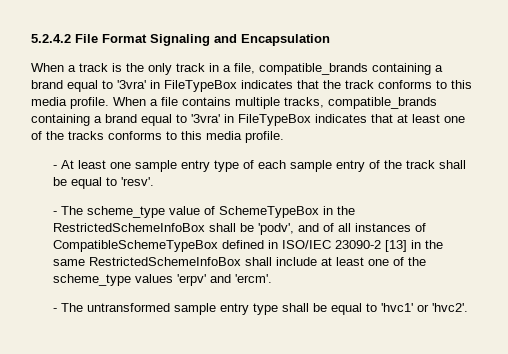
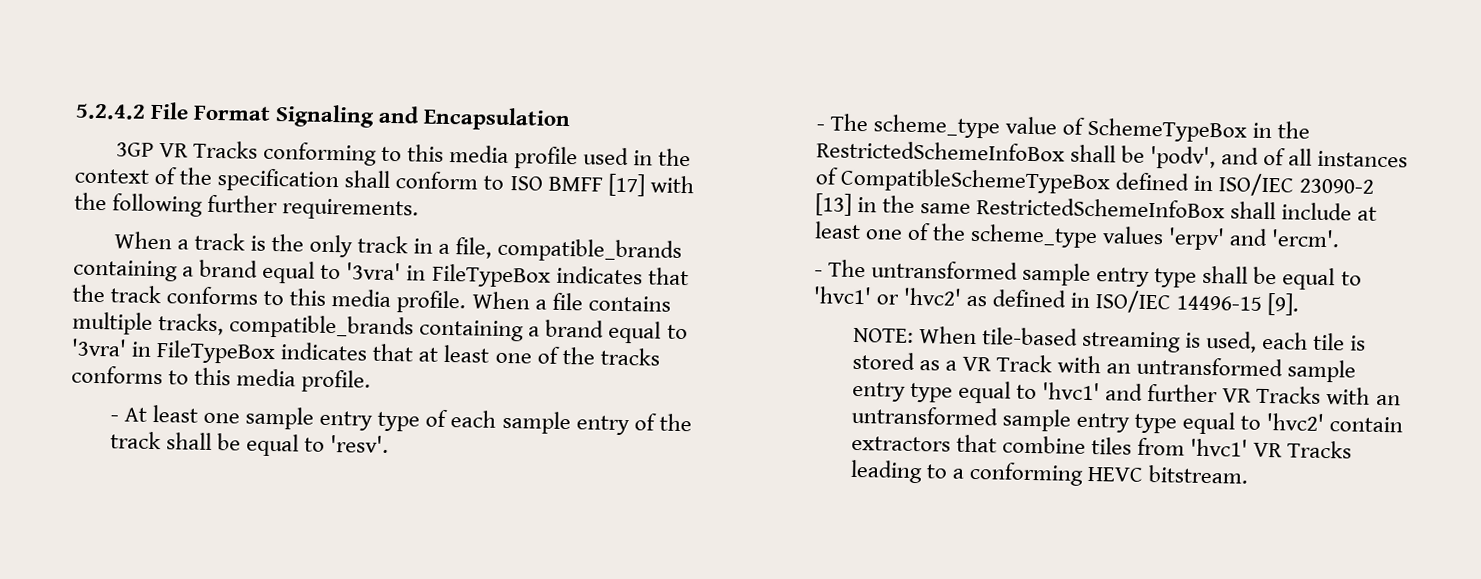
+ 3GP VR Tracks conforming to this media profile used in the context of the specification shall conform to ISO BMFF [17] with the following further requirements.
- - The untransformed sample entry type shall be equal to 'hvc1' or 'hvc2'.
+ - The untransformed sample entry type shall be equal to 'hvc1' or 'hvc2' as defined in ISO/IEC 14496-15 [9].
+ NOTE: When tile-based streaming is used, each tile is stored as a VR Track with an untransformed sample entry type equal to 'hvc1' and further VR Tracks with an untransformed sample entry type equal to 'hvc2' contain extractors that combine tiles from 'hvc1' VR Tracks leading to a conforming HEVC bitstream.

